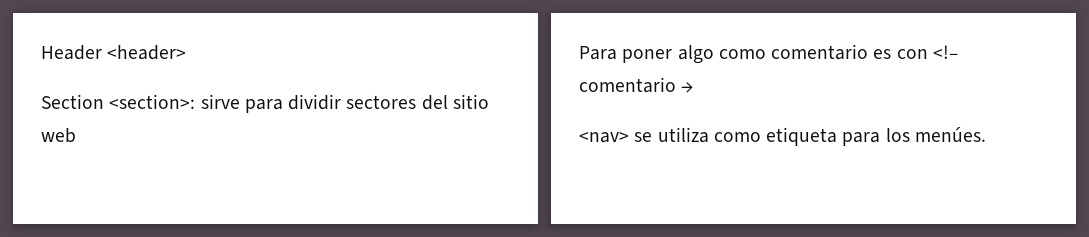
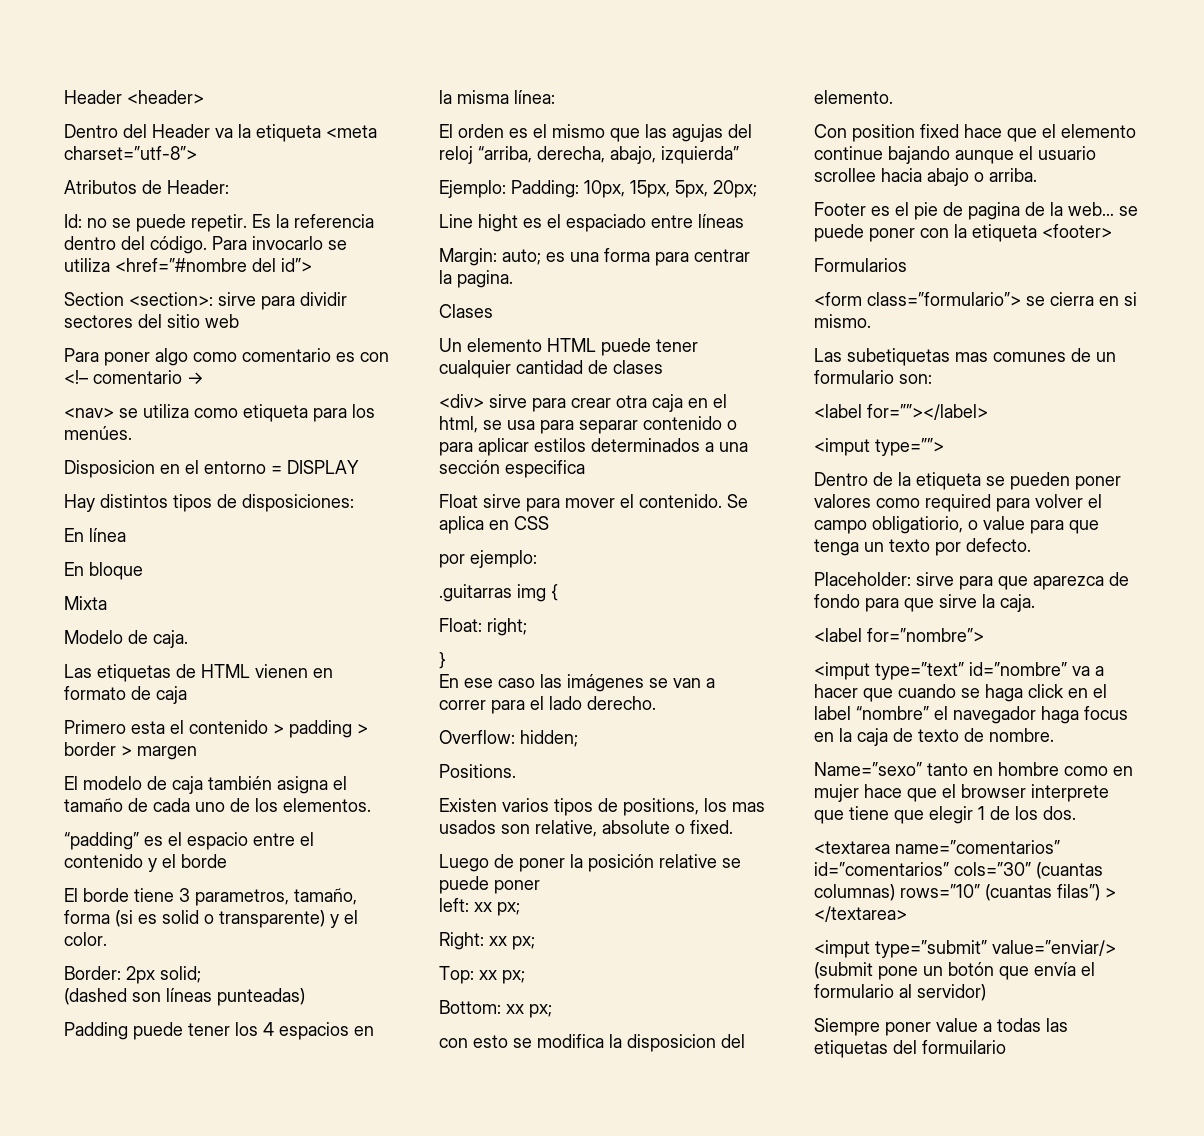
+ Dentro del Header va la etiqueta <meta charset=”utf-8”>
+ Atributos de Header:
+ Id: no se puede repetir. Es la referencia dentro del código. Para invocarlo se utiliza <href=”#nombre del id”>
+ Disposicion en el entorno = DISPLAY
+ Hay distintos tipos de disposiciones:
+ En línea
+ En bloque
+ Mixta
+ Modelo de caja.
+ Las etiquetas de HTML vienen en formato de caja
+ Primero esta el contenido > padding > border > margen
+ El modelo de caja también asigna el tamaño de cada uno de los elementos.
+ “padding” es el espacio entre el contenido y el borde
+ El borde tiene 3 parametros, tamaño, forma (si es solid o transparente) y el color.
+ Border: 2px solid;
+ (dashed son líneas punteadas)
+ Padding puede tener los 4 espacios en la misma línea:
+ El orden es el mismo que las agujas del reloj “arriba, derecha, abajo, izquierda”
+ Ejemplo: Padding: 10px, 15px, 5px, 20px;
+ Line hight es el espaciado entre líneas
+ Margin: auto; es una forma para centrar la pagina.
+ Clases
+ Un elemento HTML puede tener cualquier cantidad de clases
+ <div> sirve para crear otra caja en el html, se usa para separar contenido o para aplicar estilos determinados a una sección especifica
+ Float sirve para mover el contenido. Se aplica en CSS
+ por ejemplo:
+ .guitarras img {
+ Float: right;
+ }
+ En ese caso las imágenes se van a correr para el lado derecho.
+ Overflow: hidden;
+ Positions.
+ Existen varios tipos de positions, los mas usados son relative, absolute o fixed.
+ Luego de poner la posición relative se puede poner
+ left: xx px;
+ Right: xx px;
+ Top: xx px;
+ Bottom: xx px;
+ con esto se modifica la disposicion del elemento.
+ Con position fixed hace que el elemento continue bajando aunque el usuario scrollee hacia abajo o arriba.
+ Footer es el pie de pagina de la web… se puede poner con la etiqueta <footer>
+ Formularios
+ <form class=”formulario”> se cierra en si mismo.
+ Las subetiquetas mas comunes de un formulario son:
+ <label for=””></label>
+ <imput type=””>
+ Dentro de la etiqueta se pueden poner valores como required para volver el campo obligatiorio, o value para que tenga un texto por defecto.
+ Placeholder: sirve para que aparezca de fondo para que sirve la caja.
+ <label for=”nombre”>
+ <imput type=”text” id=”nombre” va a hacer que cuando se haga click en el label “nombre” el navegador haga focus en la caja de texto de nombre.
+ Name=”sexo” tanto en hombre como en mujer hace que el browser interprete que tiene que elegir 1 de los dos.
+ <textarea name=”comentarios” id=”comentarios” cols=”30” (cuantas columnas) rows=”10” (cuantas filas”) > </textarea>
+ <imput type=”submit” value=”enviar/> (submit pone un botón que envía el formulario al servidor)
+ Siempre poner value a todas las etiquetas del formuilario

